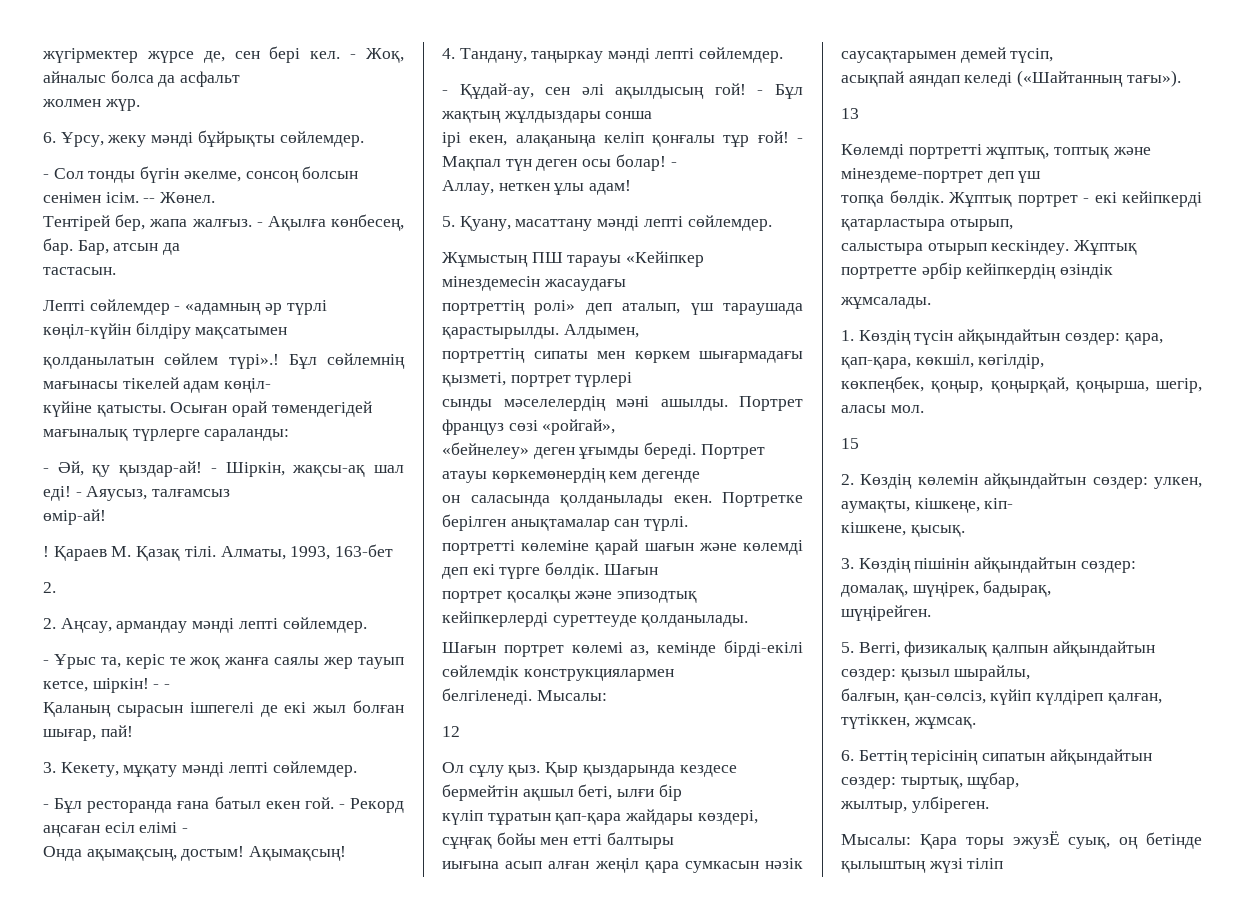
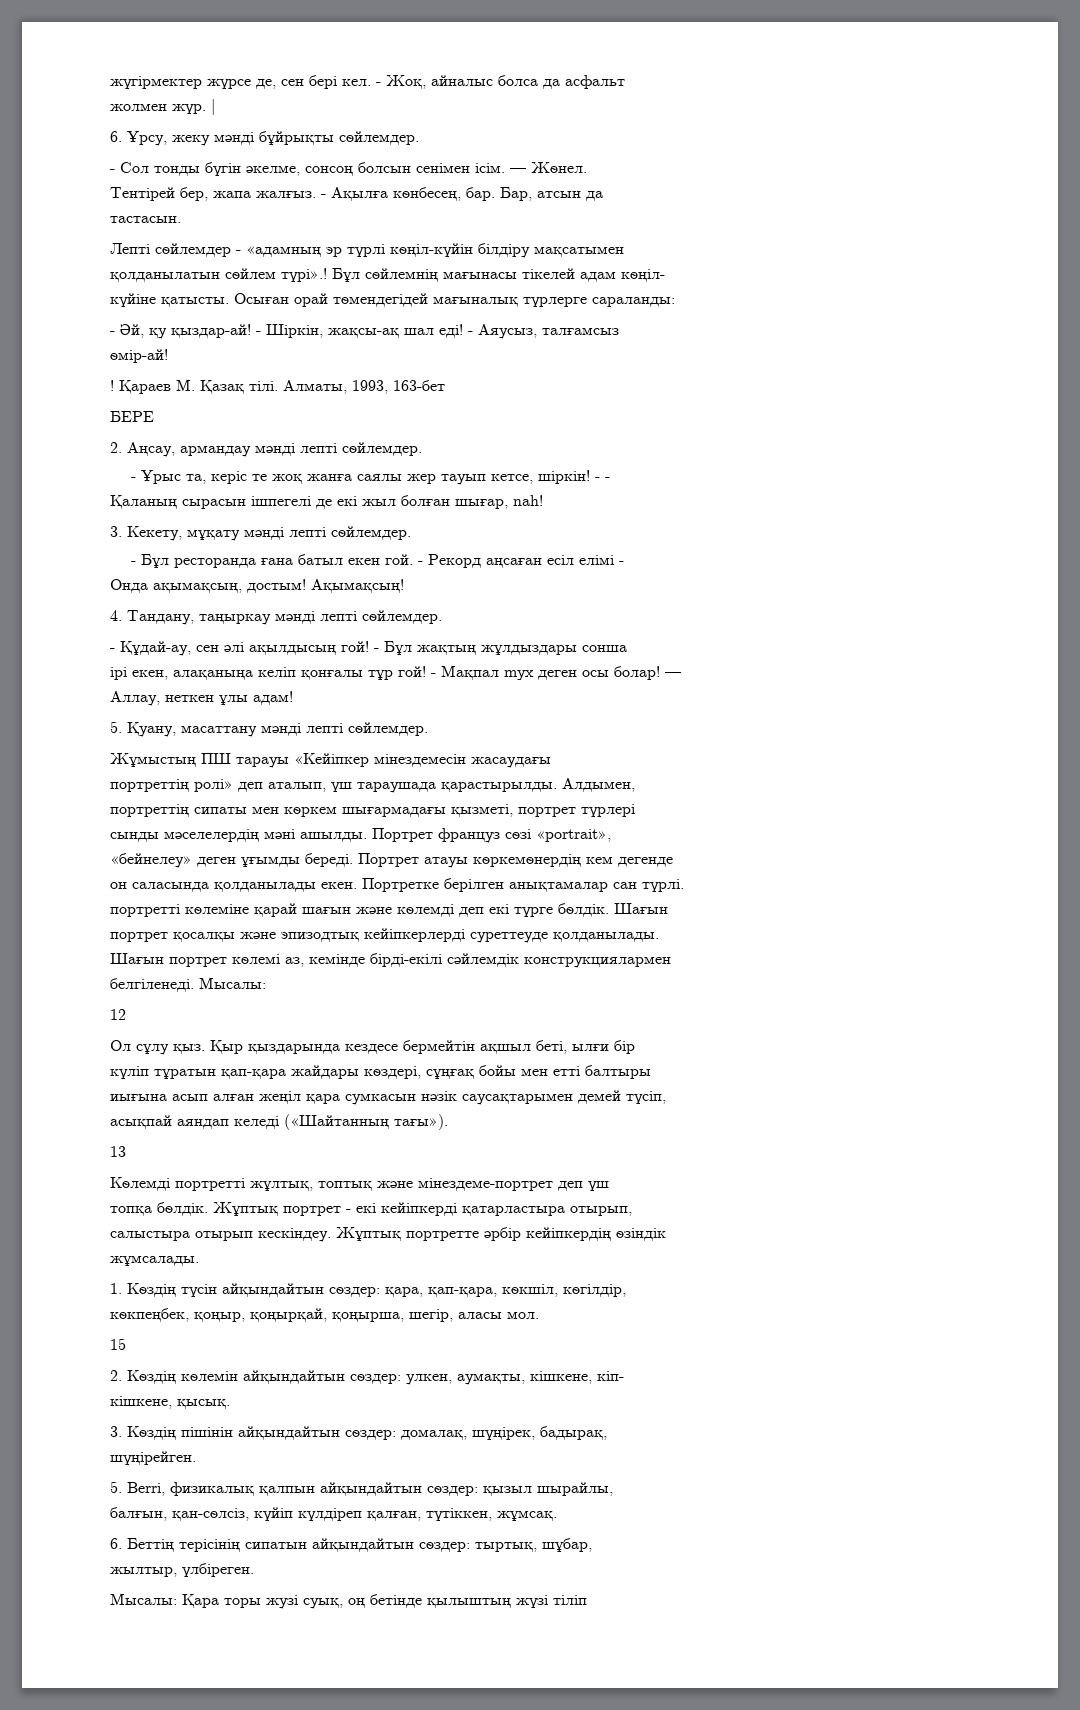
+ |
- -- Жөнел.
+ — Жөнел.
- Лепті сөйлемдер - «адамның әр түрлі көңіл-күйін білдіру мақсатымен
+ Лепті сөйлемдер - «адамның эр түрлі көңіл-күйін білдіру мақсатымен
  Алматы, 1993, 163-бет
- 2.
+ БЕРЕ
- Қаланың сырасын ішпегелі де екі жыл болған шығар, пай!
+ Қаланың сырасын ішпегелі де екі жыл болған шығар, nah!
- ірі екен, алақаныңа келіп қонғалы тұр ғой!
+ ірі екен, алақаныңа келіп қонғалы тұр гой!
- - Мақпал түн деген осы болар! -
+ - Мақпал myx деген осы болар! —
- Портрет француз сөзі «ройгай»,
+ Портрет француз сөзі «portrait»,
- Шағын портрет көлемі аз, кемінде бірді-екілі сөйлемдік конструкциялармен
+ Шағын портрет көлемі аз, кемінде бірді-екілі сәйлемдік конструкциялармен
- Көлемді портретті жұптық, топтық және мінездеме-портрет деп үш
+ Көлемді портретті жұлтық, топтық және мінездеме-портрет деп үш
- 2. Көздің көлемін айқындайтын сөздер: улкен, аумақты, кішкеңе, кіп-
+ 2. Көздің көлемін айқындайтын сөздер: улкен, аумақты, кішкене, кіп-
- жылтыр, улбіреген.
+ жылтыр, үлбіреген.
- Мысалы: Қара торы эжузЁ суық, оң бетінде қылыштың жүзі тіліп
+ Мысалы: Қара торы жузі суық, оң бетінде қылыштың жүзі тіліп

